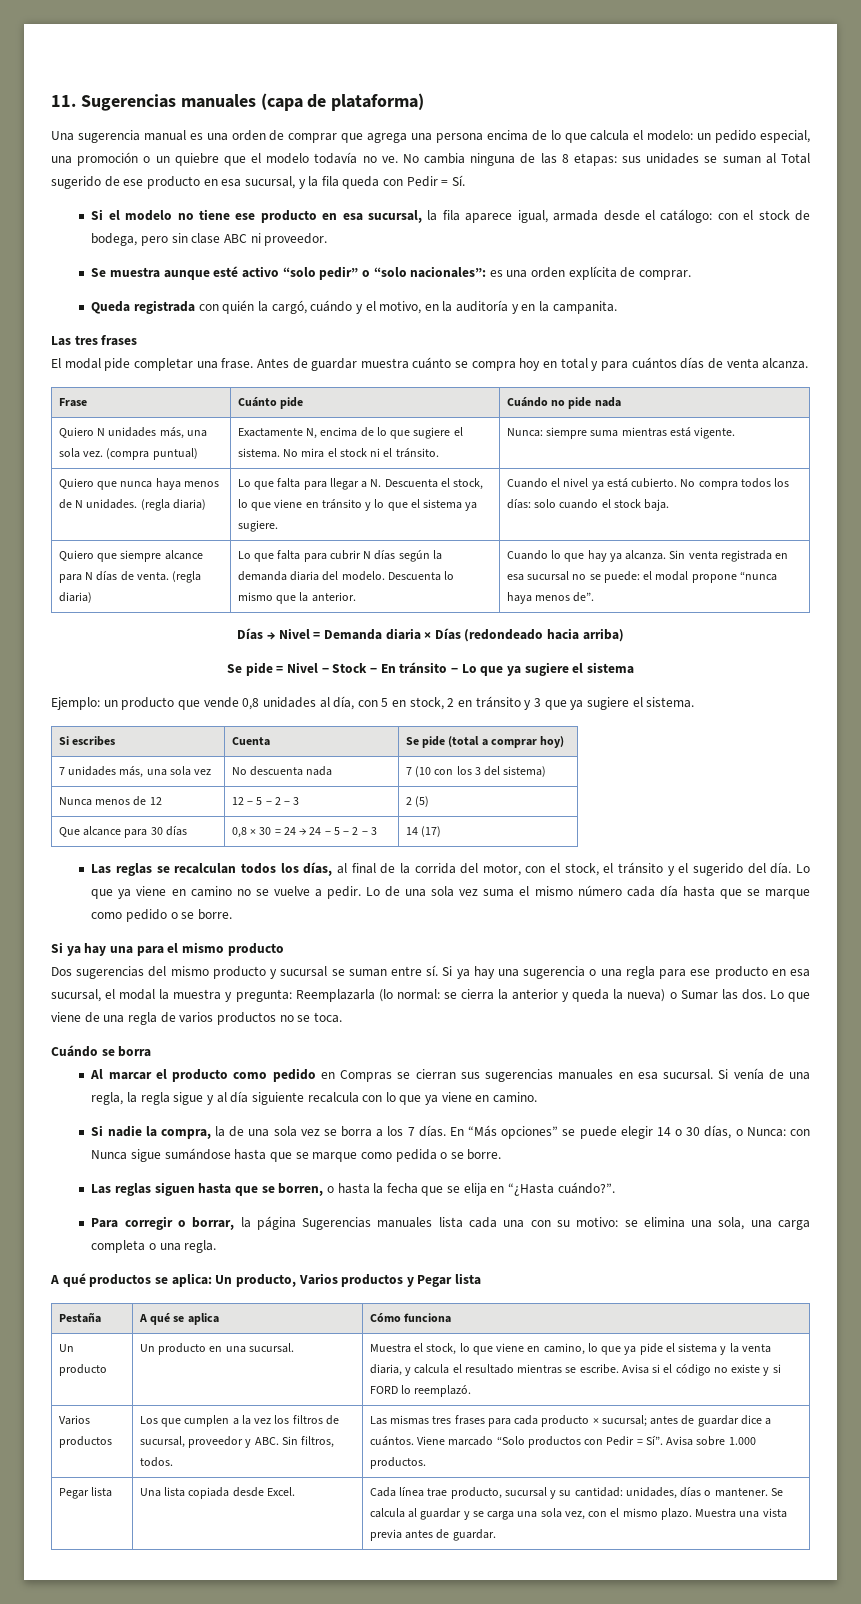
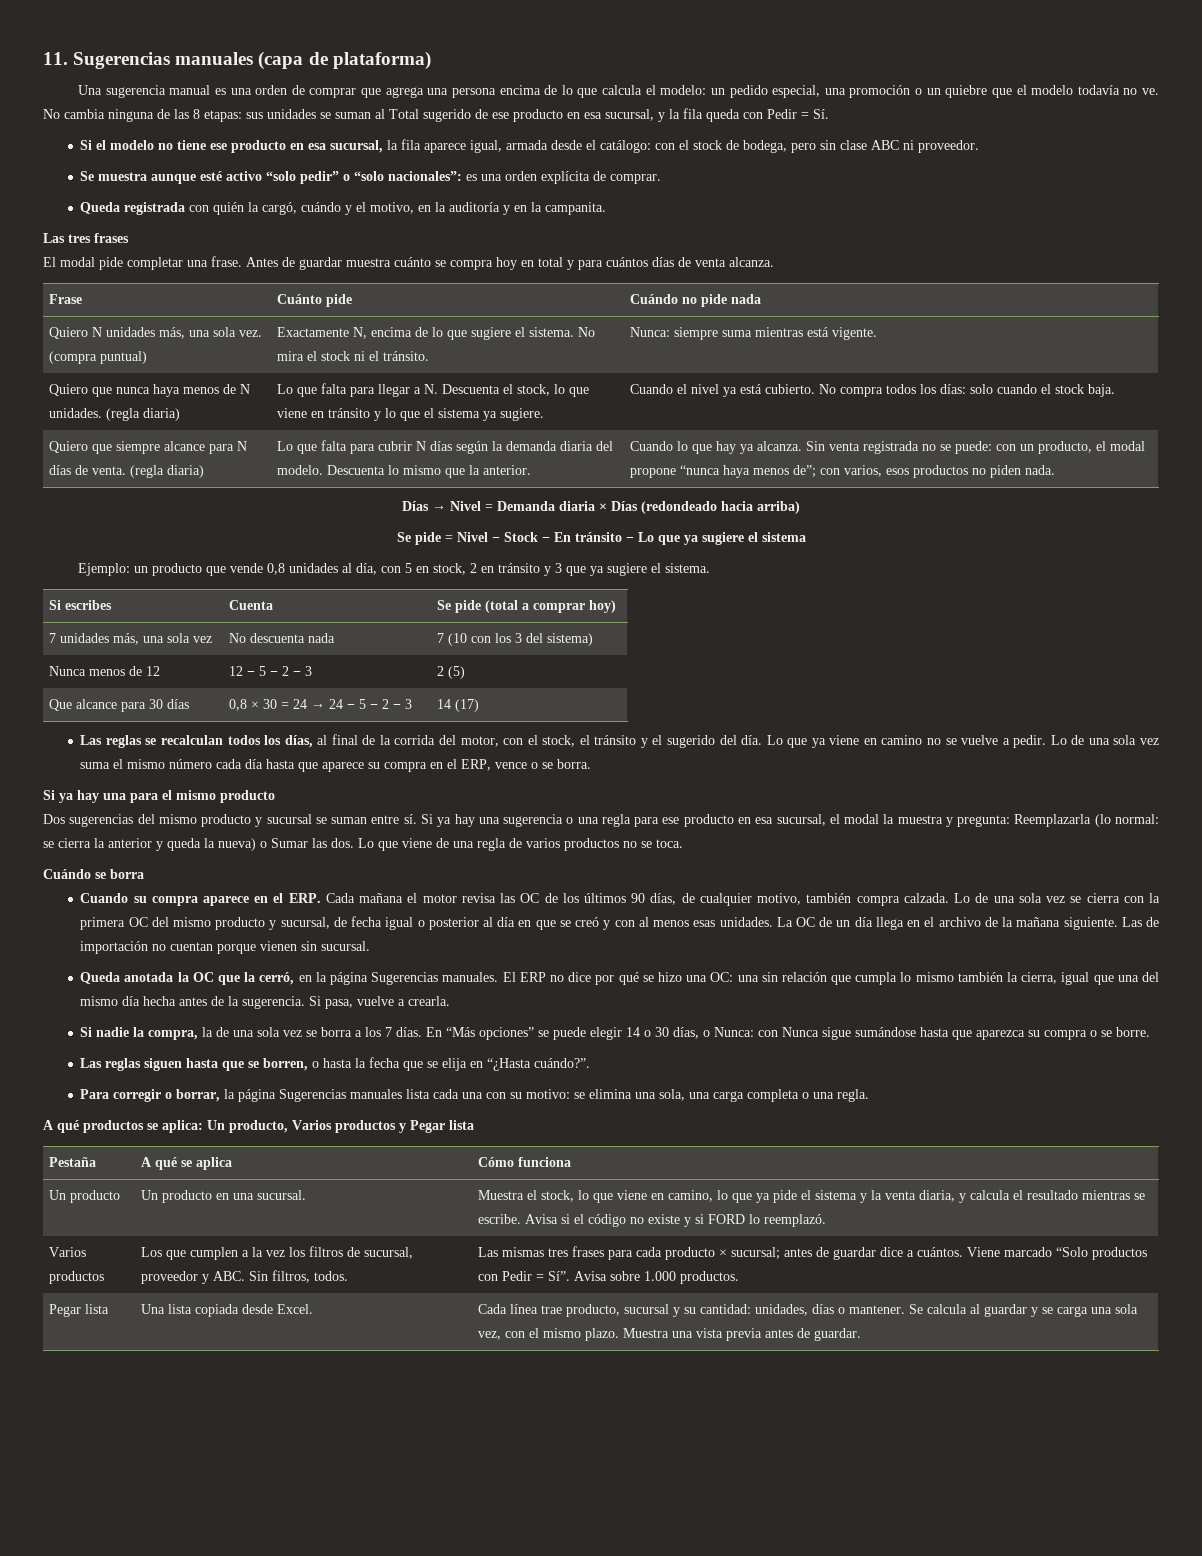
- Sin venta registrada en esa sucursal no se puede: el modal propone “nunca haya menos de”.
+ Sin venta registrada no se puede: con un producto, el modal propone “nunca haya menos de”; con varios, esos productos no piden nada.
- Lo de una sola vez suma el mismo número cada día hasta que se marque como pedido o se borre.
+ Lo de una sola vez suma el mismo número cada día hasta que aparece su compra en el ERP, vence o se borra.
- Al marcar el producto como pedido en Compras se cierran sus sugerencias manuales en esa sucursal. Si venía de una regla, la regla sigue y al día siguiente recalcula con lo que ya viene en camino.
+ Cuando su compra aparece en el ERP. Cada mañana el motor revisa las OC de los últimos 90 días, de cualquier motivo, también compra calzada. Lo de una sola vez se cierra con la primera OC del mismo producto y sucursal, de fecha igual o posterior al día en que se creó y con al menos esas unidades. La OC de un día llega en el archivo de la mañana siguiente. Las de importación no cuentan porque vienen sin sucursal.
+ Queda anotada la OC que la cerró, en la página Sugerencias manuales. El ERP no dice por qué se hizo una OC: una sin relación que cumpla lo mismo también la cierra, igual que una del mismo día hecha antes de la sugerencia. Si pasa, vuelve a crearla.
- En “Más opciones” se puede elegir 14 o 30 días, o Nunca: con Nunca sigue sumándose hasta que se marque como pedida o se borre.
+ En “Más opciones” se puede elegir 14 o 30 días, o Nunca: con Nunca sigue sumándose hasta que aparezca su compra o se borre.

